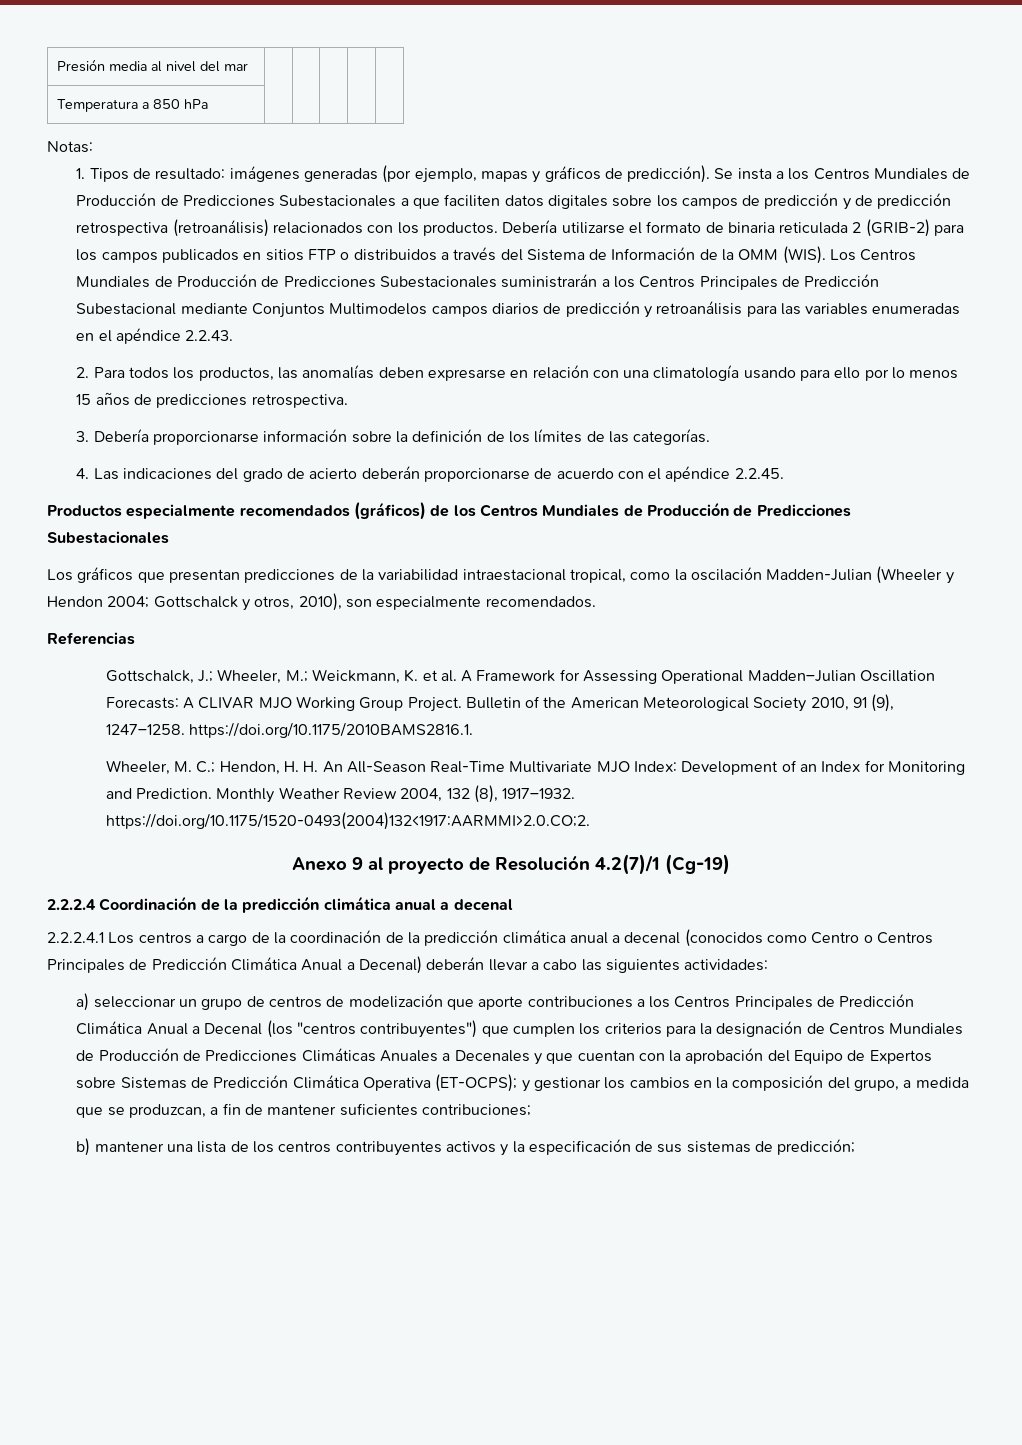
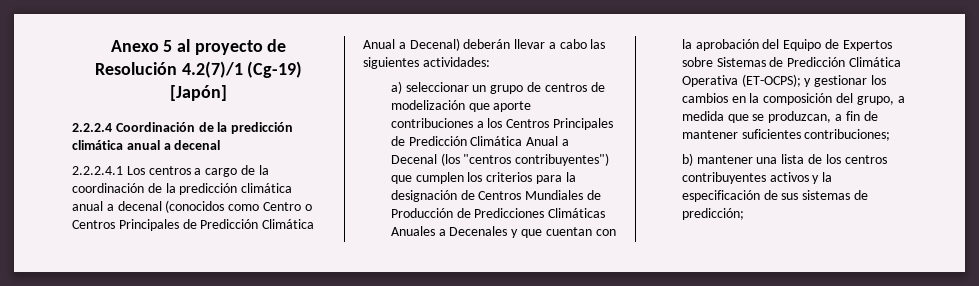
- Presión media al nivel del mar | | | | |
- Temperatura a 850 hPa | | | | |
- Notas:
- 1. Tipos de resultado: imágenes generadas (por ejemplo, mapas y gráficos de predicción). Se insta a los Centros Mundiales de Producción de Predicciones Subestacionales a que faciliten datos digitales sobre los campos de predicción y de predicción retrospectiva (retroanálisis) relacionados con los productos. Debería utilizarse el formato de binaria reticulada 2 (GRIB-2) para los campos publicados en sitios FTP o distribuidos a través del Sistema de Información de la OMM (WIS). Los Centros Mundiales de Producción de Predicciones Subestacionales suministrarán a los Centros Principales de Predicción Subestacional mediante Conjuntos Multimodelos campos diarios de predicción y retroanálisis para las variables enumeradas en el apéndice 2.2.43.
- 2. Para todos los productos, las anomalías deben expresarse en relación con una climatología usando para ello por lo menos 15 años de predicciones retrospectiva.
- 3. Debería proporcionarse información sobre la definición de los límites de las categorías.
- 4. Las indicaciones del grado de acierto deberán proporcionarse de acuerdo con el apéndice 2.2.45.
- Productos especialmente recomendados (gráficos) de los Centros Mundiales de Producción de Predicciones Subestacionales
- Los gráficos que presentan predicciones de la variabilidad intraestacional tropical, como la oscilación Madden-Julian (Wheeler y Hendon 2004; Gottschalck y otros, 2010), son especialmente recomendados.
- Referencias
- Gottschalck, J.; Wheeler, M.; Weickmann, K. et al. A Framework for Assessing Operational Madden–Julian Oscillation Forecasts: A CLIVAR MJO Working Group Project. Bulletin of the American Meteorological Society 2010, 91 (9), 1247–1258. https://doi.org/10.1175/2010BAMS2816.1.
- Wheeler, M. C.; Hendon, H. H. An All-Season Real-Time Multivariate MJO Index: Development of an Index for Monitoring and Prediction. Monthly Weather Review 2004, 132 (8), 1917–1932. https://doi.org/10.1175/1520-0493(2004)132<1917:AARMMI>2.0.CO;2.
- Anexo 9 al proyecto de Resolución 4.2(7)/1 (Cg-19)
+ Anexo 5 al proyecto de Resolución 4.2(7)/1 (Cg-19) [Japón]

